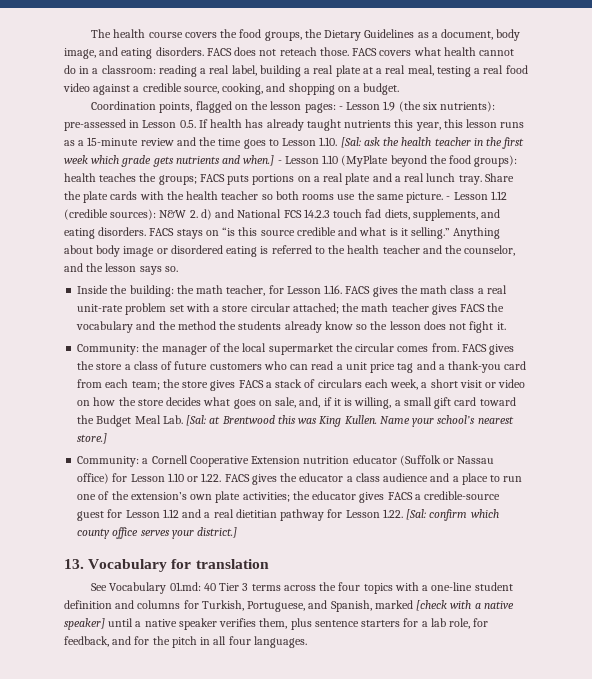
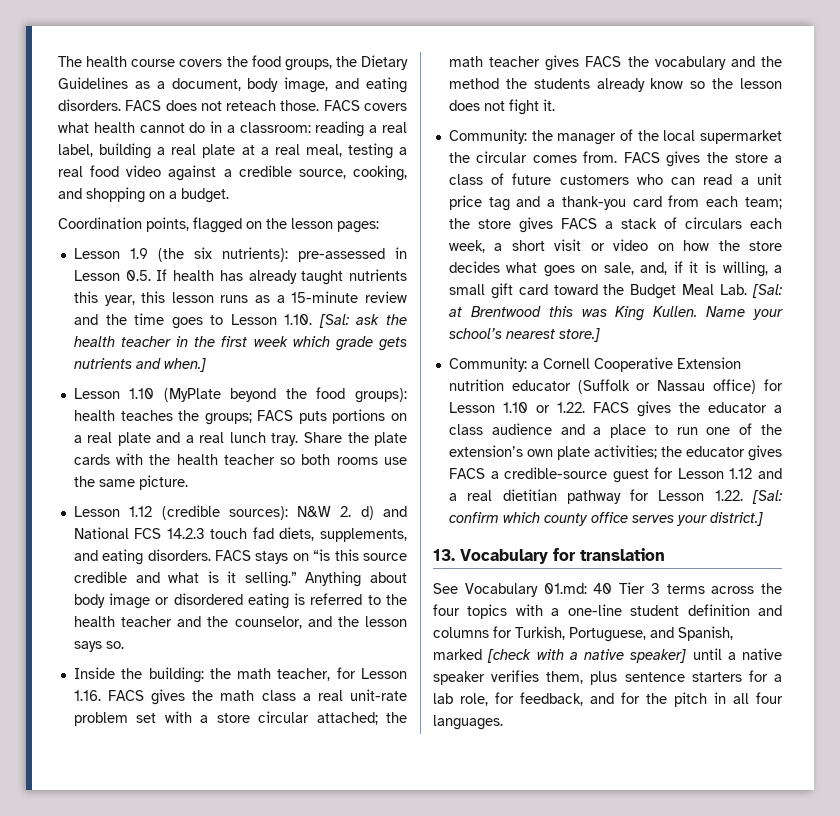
- Coordination points, flagged on the lesson pages: - Lesson 1.9 (the six nutrients):
+ Coordination points, flagged on the lesson pages:
+ Lesson 1.9 (the six nutrients):
- ask the health teacher in the first week which grade gets nutrients and when.] - Lesson 1.10 (MyPlate beyond the food groups):
+ ask the health teacher in the first week which grade gets nutrients and when.]
+ Lesson 1.10 (MyPlate beyond the food groups):
- Share the plate cards with the health teacher so both rooms use the same picture. - Lesson 1.12 (credible sources): N&W 2. d) and National FCS 14.2.3 touch fad diets, supplements, and eating disorders.
+ Share the plate cards with the health teacher so both rooms use the same picture.
+ Lesson 1.12 (credible sources): N&W 2. d) and National FCS 14.2.3 touch fad diets, supplements, and eating disorders.

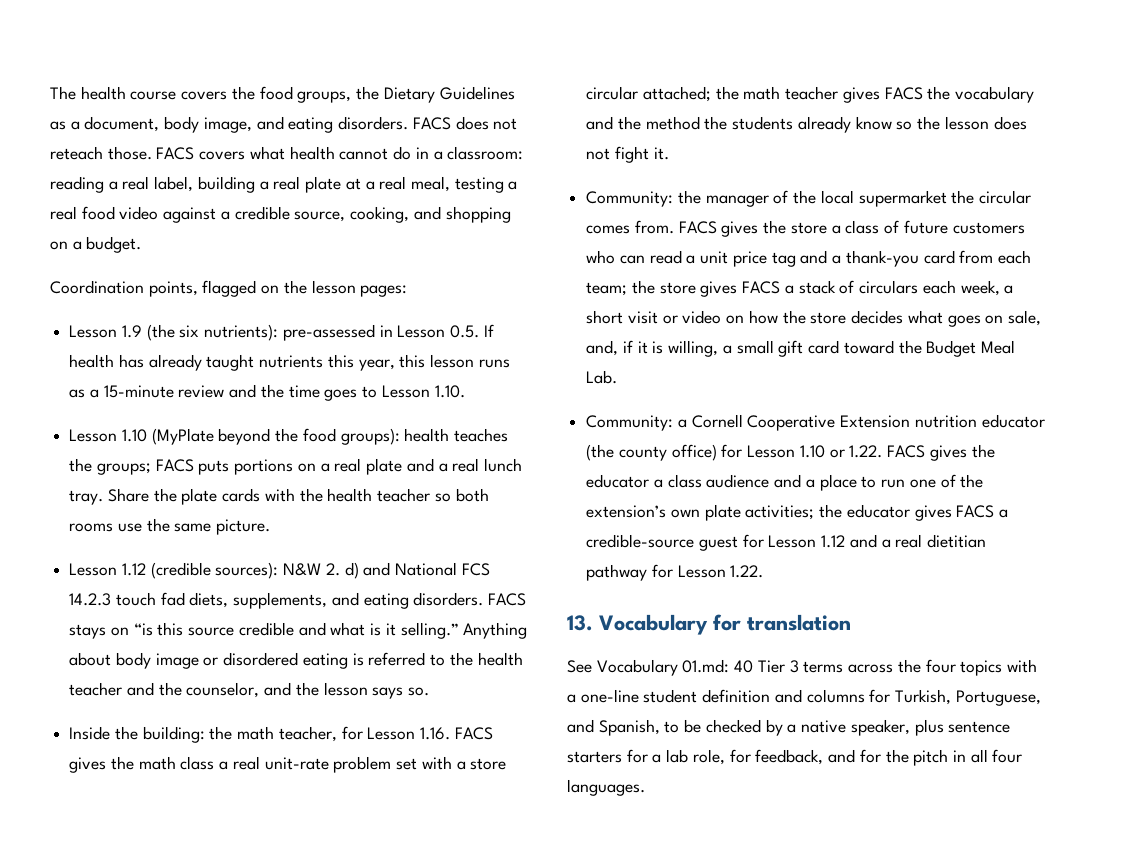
- Lesson 1.9 (the six nutrients): pre-assessed in Lesson 0.5. If health has already taught nutrients this year, this lesson runs as a 15-minute review and the time goes to Lesson 1.10. [Sal: ask the health teacher in the first week which grade gets nutrients and when.]
+ Lesson 1.9 (the six nutrients): pre-assessed in Lesson 0.5. If health has already taught nutrients this year, this lesson runs as a 15-minute review and the time goes to Lesson 1.10.
- the store gives FACS a stack of circulars each week, a short visit or video on how the store decides what goes on sale, and, if it is willing, a small gift card toward the Budget Meal Lab. [Sal: at Brentwood this was King Kullen. Name your school’s nearest store.]
+ the store gives FACS a stack of circulars each week, a short visit or video on how the store decides what goes on sale, and, if it is willing, a small gift card toward the Budget Meal Lab.
- Community: a Cornell Cooperative Extension nutrition educator (Suffolk or Nassau office) for Lesson 1.10 or 1.22. FACS gives the educator a class audience and a place to run one of the extension’s own plate activities; the educator gives FACS a credible-source guest for Lesson 1.12 and a real dietitian pathway for Lesson 1.22. [Sal: confirm which county office serves your district.]
+ Community: a Cornell Cooperative Extension nutrition educator (the county office) for Lesson 1.10 or 1.22. FACS gives the educator a class audience and a place to run one of the extension’s own plate activities; the educator gives FACS a credible-source guest for Lesson 1.12 and a real dietitian pathway for Lesson 1.22.
- See Vocabulary 01.md: 40 Tier 3 terms across the four topics with a one-line student definition and columns for Turkish, Portuguese, and Spanish, marked [check with a native speaker] until a native speaker verifies them, plus sentence starters for a lab role, for feedback, and for the pitch in all four languages.
+ See Vocabulary 01.md: 40 Tier 3 terms across the four topics with a one-line student definition and columns for Turkish, Portuguese, and Spanish, to be checked by a native speaker, plus sentence starters for a lab role, for feedback, and for the pitch in all four languages.

